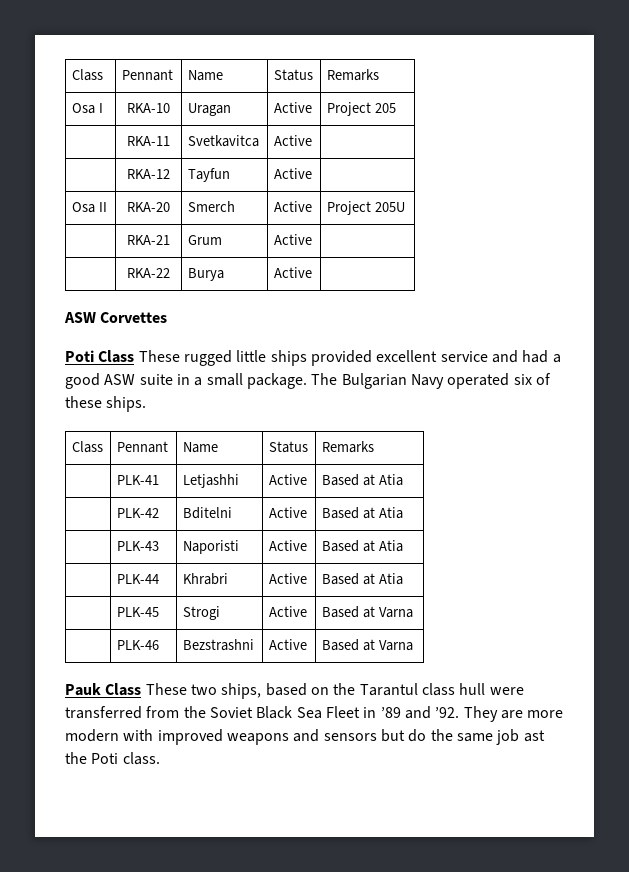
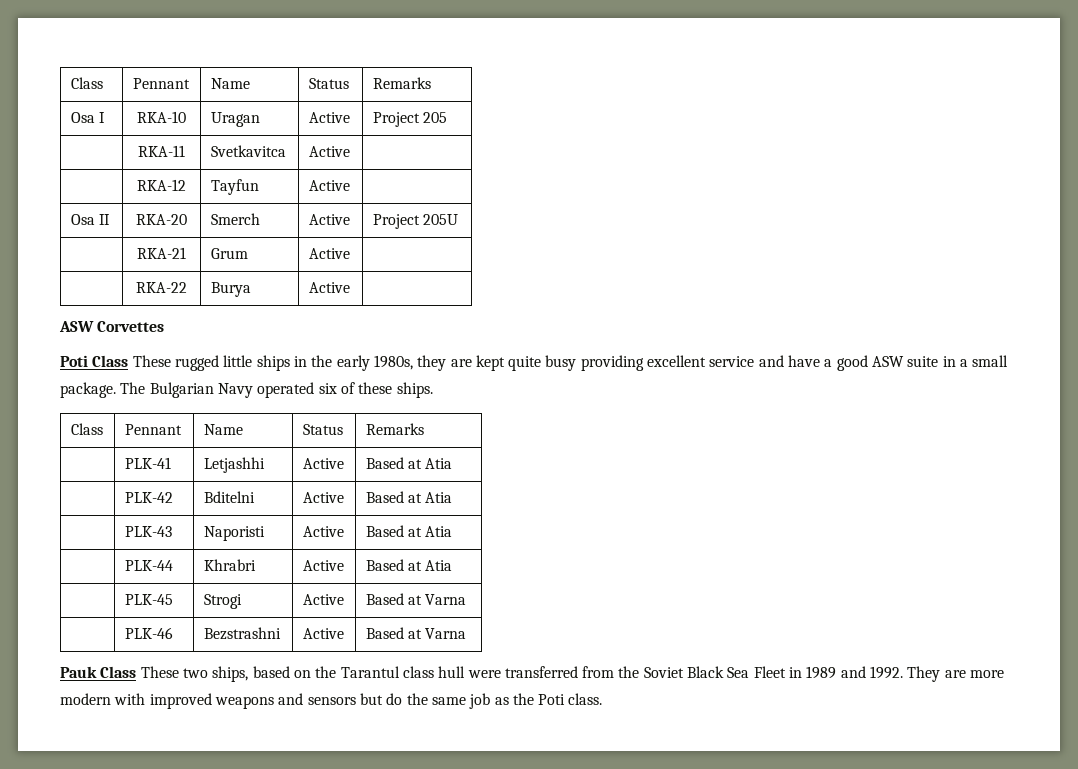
- Poti Class These rugged little ships provided excellent service and had a good ASW suite in a small package.
+ Poti Class These rugged little ships in the early 1980s, they are kept quite busy providing excellent service and have a good ASW suite in a small package.
- Pauk Class These two ships, based on the Tarantul class hull were transferred from the Soviet Black Sea Fleet in ’89 and ’92.
+ Pauk Class These two ships, based on the Tarantul class hull were transferred from the Soviet Black Sea Fleet in 1989 and 1992.
- They are more modern with improved weapons and sensors but do the same job ast the Poti class.
+ They are more modern with improved weapons and sensors but do the same job as the Poti class.

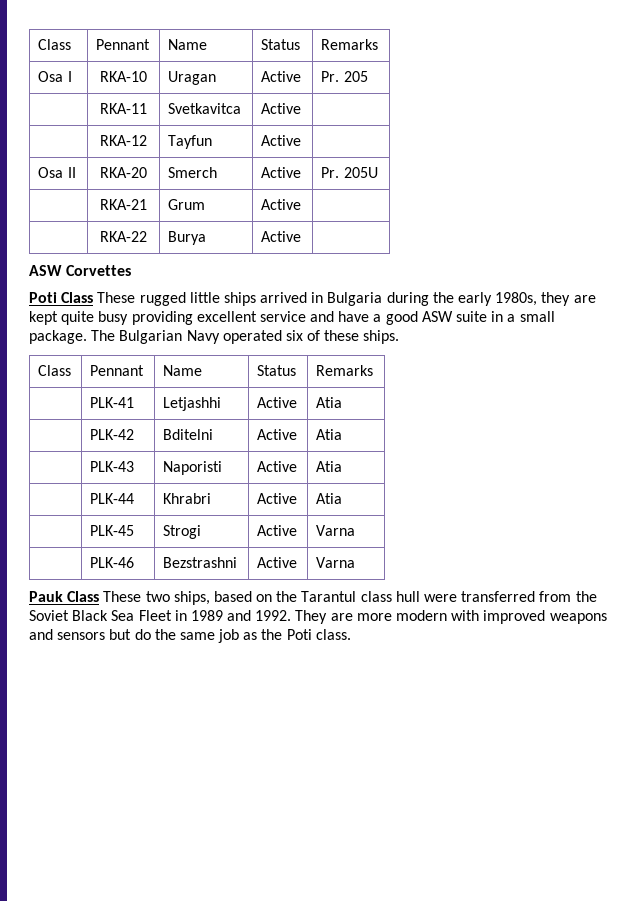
- Osa I | RKA-10 | Uragan | Active | Project 205
+ Osa I | RKA-10 | Uragan | Active | Pr. 205
- Osa II | RKA-20 | Smerch | Active | Project 205U
+ Osa II | RKA-20 | Smerch | Active | Pr. 205U
- Poti Class These rugged little ships in the early 1980s, they are kept quite busy providing excellent service and have a good ASW suite in a small package.
+ Poti Class These rugged little ships arrived in Bulgaria during the early 1980s, they are kept quite busy providing excellent service and have a good ASW suite in a small package.
- | PLK-41 | Letjashhi | Active | Based at Atia
+ | PLK-41 | Letjashhi | Active | Atia
- | PLK-42 | Bditelni | Active | Based at Atia
+ | PLK-42 | Bditelni | Active | Atia
- | PLK-43 | Naporisti | Active | Based at Atia
+ | PLK-43 | Naporisti | Active | Atia
- | PLK-44 | Khrabri | Active | Based at Atia
+ | PLK-44 | Khrabri | Active | Atia
- | PLK-45 | Strogi | Active | Based at Varna
+ | PLK-45 | Strogi | Active | Varna
- | PLK-46 | Bezstrashni | Active | Based at Varna
+ | PLK-46 | Bezstrashni | Active | Varna

